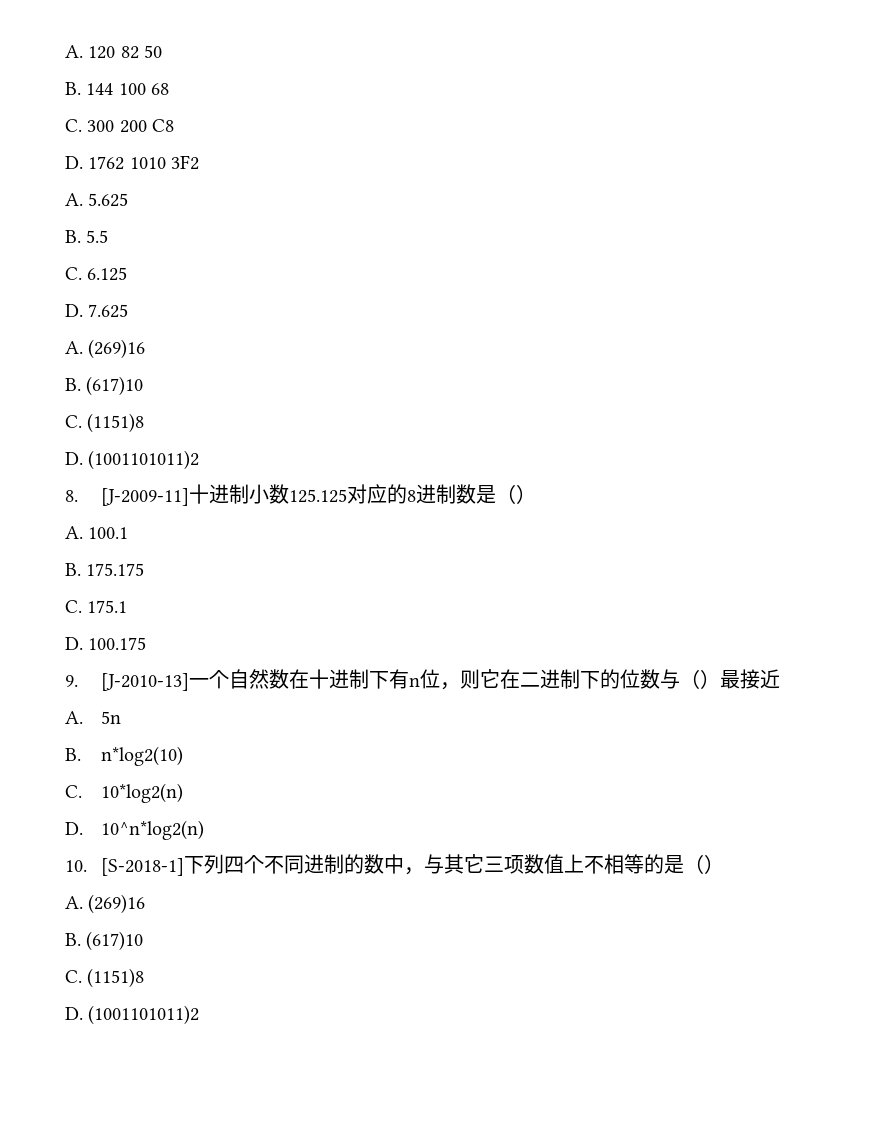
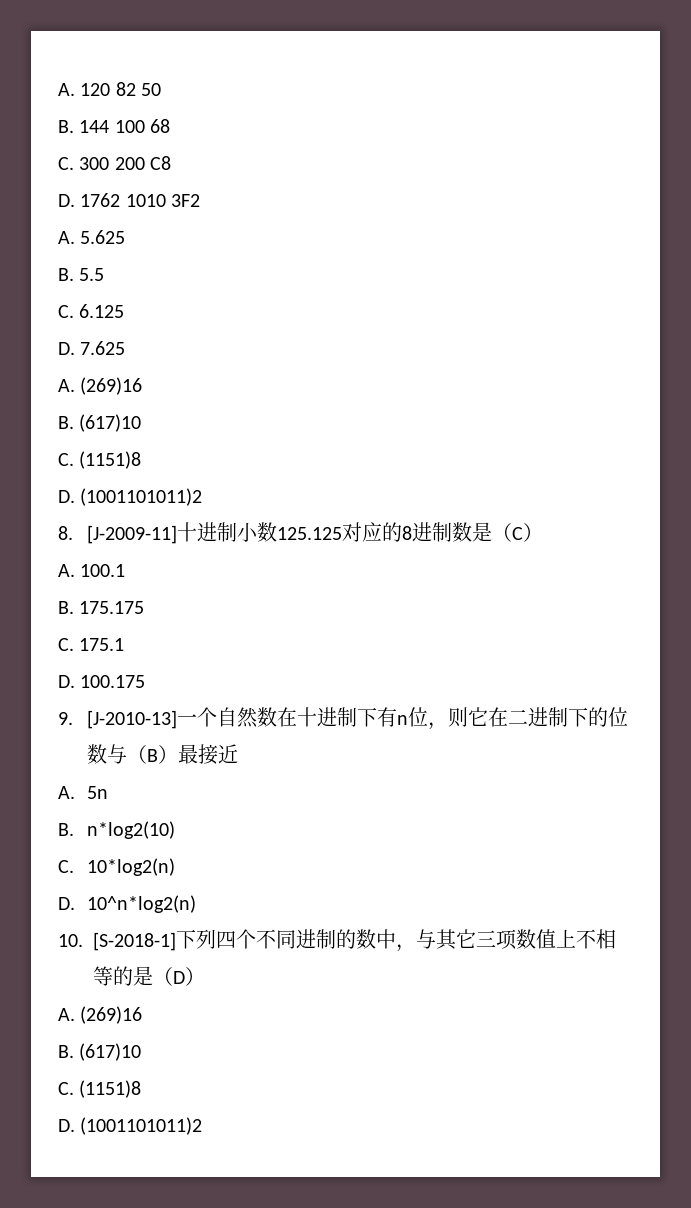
- 8. [J-2009-11]十进制小数125.125对应的8进制数是（）
+ 8. [J-2009-11]十进制小数125.125对应的8进制数是（C）
- 9. [J-2010-13]一个自然数在十进制下有n位，则它在二进制下的位数与（）最接近
+ 9. [J-2010-13]一个自然数在十进制下有n位，则它在二进制下的位数与（B）最接近
- 10. [S-2018-1]下列四个不同进制的数中，与其它三项数值上不相等的是（）
+ 10. [S-2018-1]下列四个不同进制的数中，与其它三项数值上不相等的是（D）

